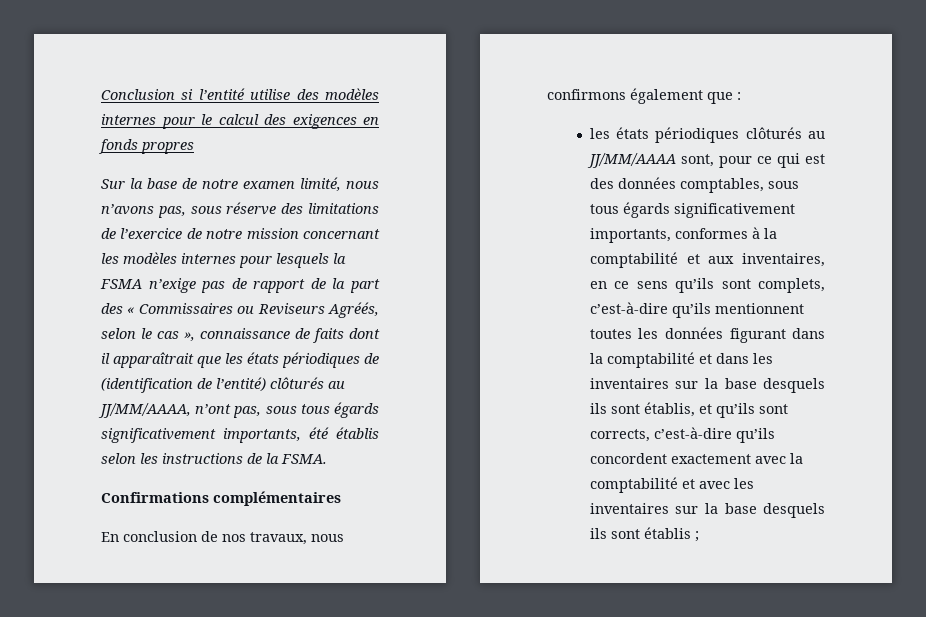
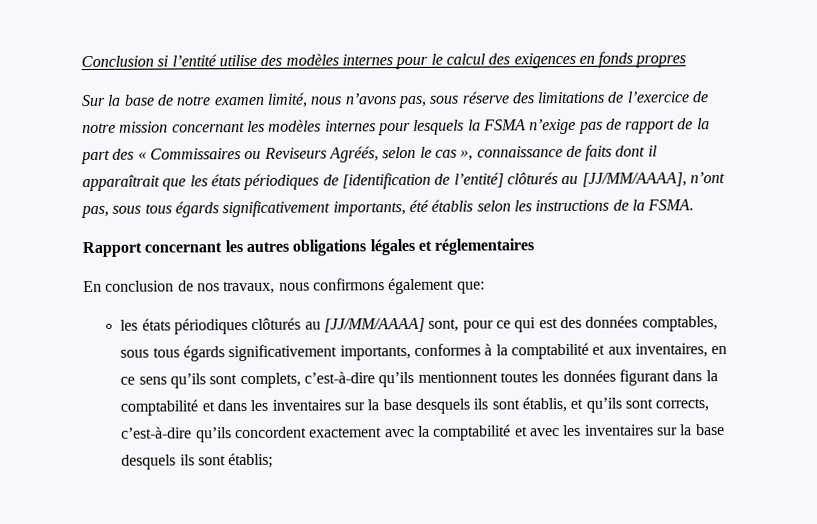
- Sur la base de notre examen limité, nous n’avons pas, sous réserve des limitations de l’exercice de notre mission concernant les modèles internes pour lesquels la FSMA n’exige pas de rapport de la part des « Commissaires ou Reviseurs Agréés, selon le cas », connaissance de faits dont il apparaîtrait que les états périodiques de (identification de l’entité) clôturés au JJ/MM/AAAA, n’ont pas, sous tous égards significativement importants, été établis selon les instructions de la FSMA.
+ Sur la base de notre examen limité, nous n’avons pas, sous réserve des limitations de l’exercice de notre mission concernant les modèles internes pour lesquels la FSMA n’exige pas de rapport de la part des « Commissaires ou Reviseurs Agréés, selon le cas », connaissance de faits dont il apparaîtrait que les états périodiques de [identification de l’entité] clôturés au [JJ/MM/AAAA], n’ont pas, sous tous égards significativement importants, été établis selon les instructions de la FSMA.
- Confirmations complémentaires
+ Rapport concernant les autres obligations légales et réglementaires
- En conclusion de nos travaux, nous confirmons également que :
+ En conclusion de nos travaux, nous confirmons également que:
- les états périodiques clôturés au JJ/MM/AAAA sont, pour ce qui est des données comptables, sous tous égards significativement importants, conformes à la comptabilité et aux inventaires, en ce sens qu’ils sont complets, c’est-à-dire qu’ils mentionnent toutes les données figurant dans la comptabilité et dans les inventaires sur la base desquels ils sont établis, et qu’ils sont corrects, c’est-à-dire qu’ils concordent exactement avec la comptabilité et avec les inventaires sur la base desquels ils sont établis ;
+ les états périodiques clôturés au [JJ/MM/AAAA] sont, pour ce qui est des données comptables, sous tous égards significativement importants, conformes à la comptabilité et aux inventaires, en ce sens qu’ils sont complets, c’est-à-dire qu’ils mentionnent toutes les données figurant dans la comptabilité et dans les inventaires sur la base desquels ils sont établis, et qu’ils sont corrects, c’est-à-dire qu’ils concordent exactement avec la comptabilité et avec les inventaires sur la base desquels ils sont établis;

